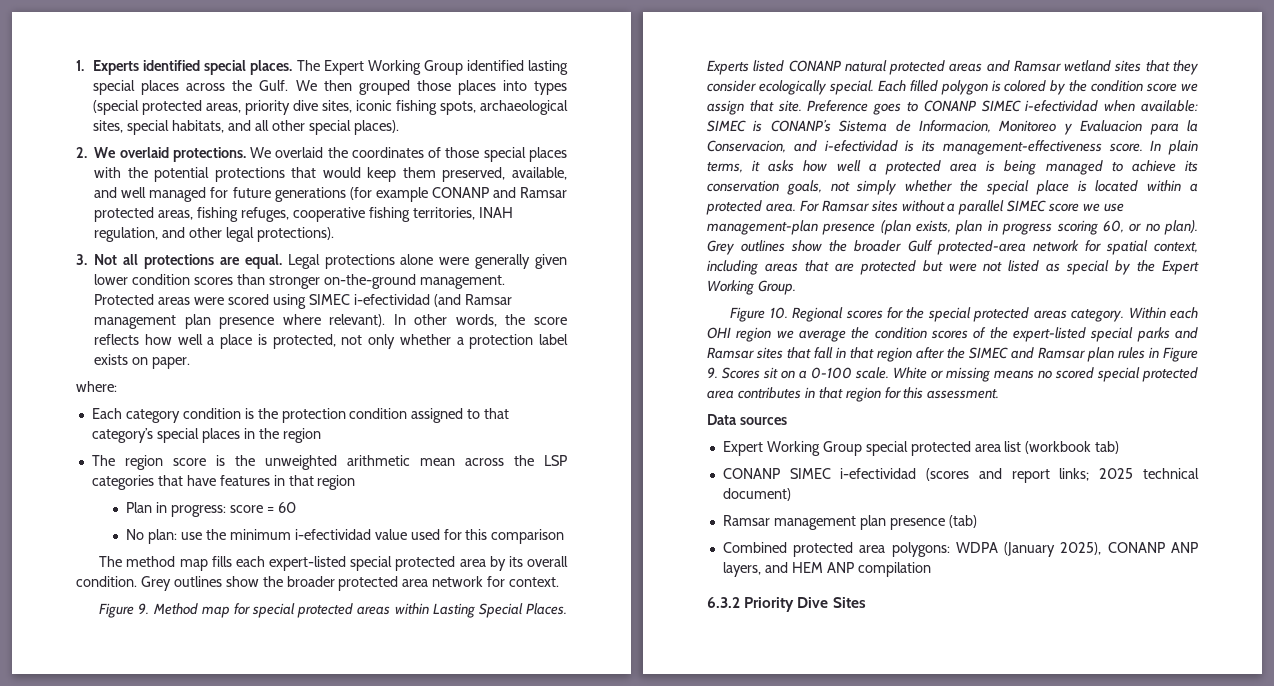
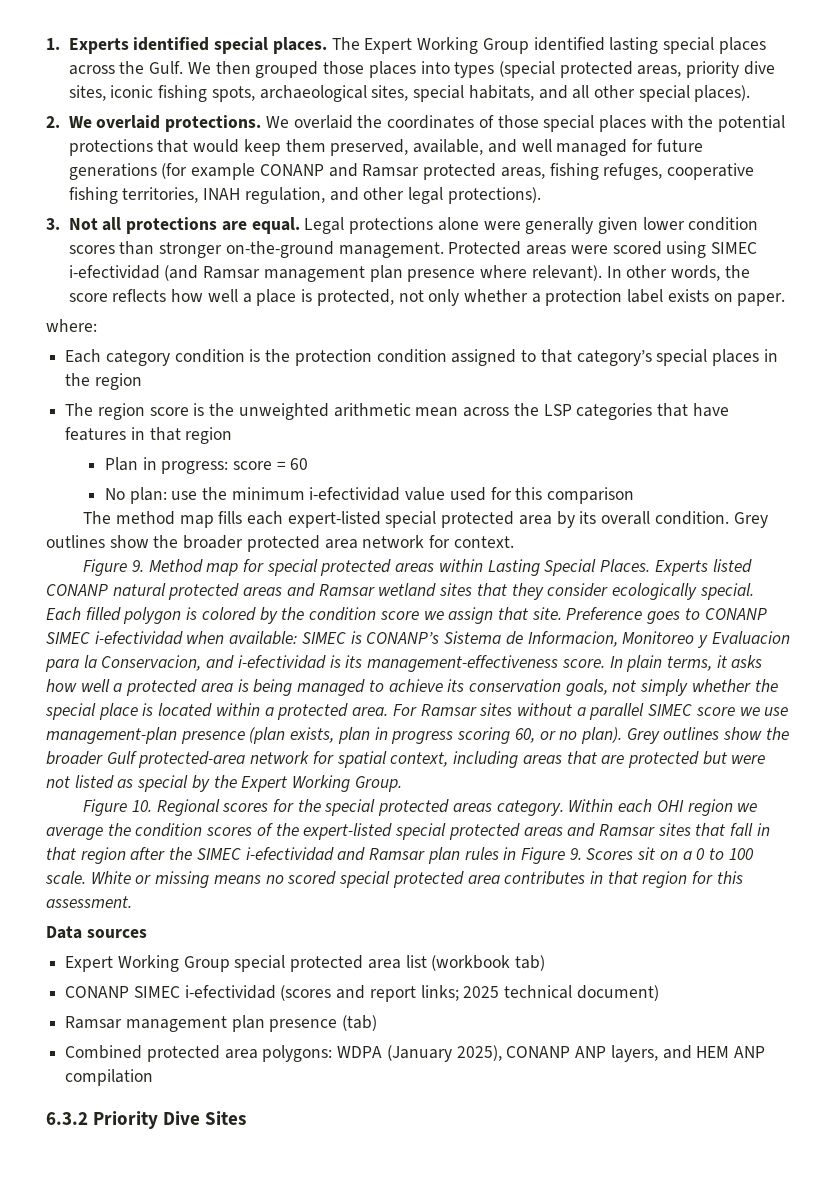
- Within each OHI region we average the condition scores of the expert-listed special parks and Ramsar sites that fall in that region after the SIMEC and Ramsar plan rules in Figure 9. Scores sit on a 0-100 scale.
+ Within each OHI region we average the condition scores of the expert-listed special protected areas and Ramsar sites that fall in that region after the SIMEC i-efectividad and Ramsar plan rules in Figure 9. Scores sit on a 0 to 100 scale.

